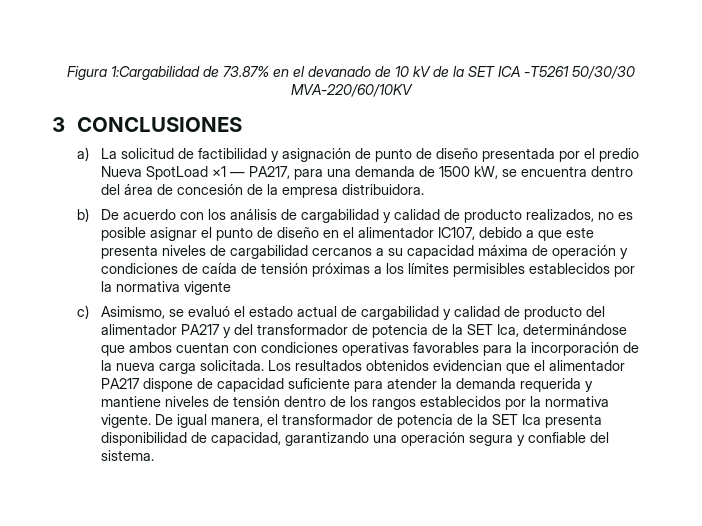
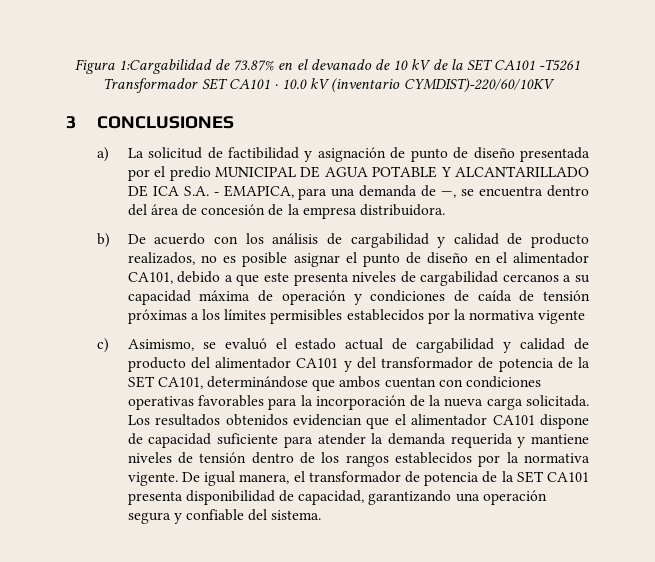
- Figura 1:Cargabilidad de 73.87% en el devanado de 10 kV de la SET ICA -T5261 50/30/30 MVA-220/60/10KV
+ Figura 1:Cargabilidad de 73.87% en el devanado de 10 kV de la SET CA101 -T5261 Transformador SET CA101 · 10.0 kV (inventario CYMDIST)-220/60/10KV
- a) La solicitud de factibilidad y asignación de punto de diseño presentada por el predio Nueva SpotLoad ×1 — PA217, para una demanda de 1500 kW, se encuentra dentro del área de concesión de la empresa distribuidora.
+ a) La solicitud de factibilidad y asignación de punto de diseño presentada por el predio MUNICIPAL DE AGUA POTABLE Y ALCANTARILLADO DE ICA S.A. - EMAPICA, para una demanda de —, se encuentra dentro del área de concesión de la empresa distribuidora.
- b) De acuerdo con los análisis de cargabilidad y calidad de producto realizados, no es posible asignar el punto de diseño en el alimentador IC107, debido a que este presenta niveles de cargabilidad cercanos a su capacidad máxima de operación y condiciones de caída de tensión próximas a los límites permisibles establecidos por la normativa vigente
+ b) De acuerdo con los análisis de cargabilidad y calidad de producto realizados, no es posible asignar el punto de diseño en el alimentador CA101, debido a que este presenta niveles de cargabilidad cercanos a su capacidad máxima de operación y condiciones de caída de tensión próximas a los límites permisibles establecidos por la normativa vigente
- c) Asimismo, se evaluó el estado actual de cargabilidad y calidad de producto del alimentador PA217 y del transformador de potencia de la SET Ica, determinándose que ambos cuentan con condiciones operativas favorables para la incorporación de la nueva carga solicitada.
+ c) Asimismo, se evaluó el estado actual de cargabilidad y calidad de producto del alimentador CA101 y del transformador de potencia de la SET CA101, determinándose que ambos cuentan con condiciones operativas favorables para la incorporación de la nueva carga solicitada.
- Los resultados obtenidos evidencian que el alimentador PA217 dispone de capacidad suficiente para atender la demanda requerida y mantiene niveles de tensión dentro de los rangos establecidos por la normativa vigente.
+ Los resultados obtenidos evidencian que el alimentador CA101 dispone de capacidad suficiente para atender la demanda requerida y mantiene niveles de tensión dentro de los rangos establecidos por la normativa vigente.
- De igual manera, el transformador de potencia de la SET Ica presenta disponibilidad de capacidad, garantizando una operación segura y confiable del sistema.
+ De igual manera, el transformador de potencia de la SET CA101 presenta disponibilidad de capacidad, garantizando una operación segura y confiable del sistema.

